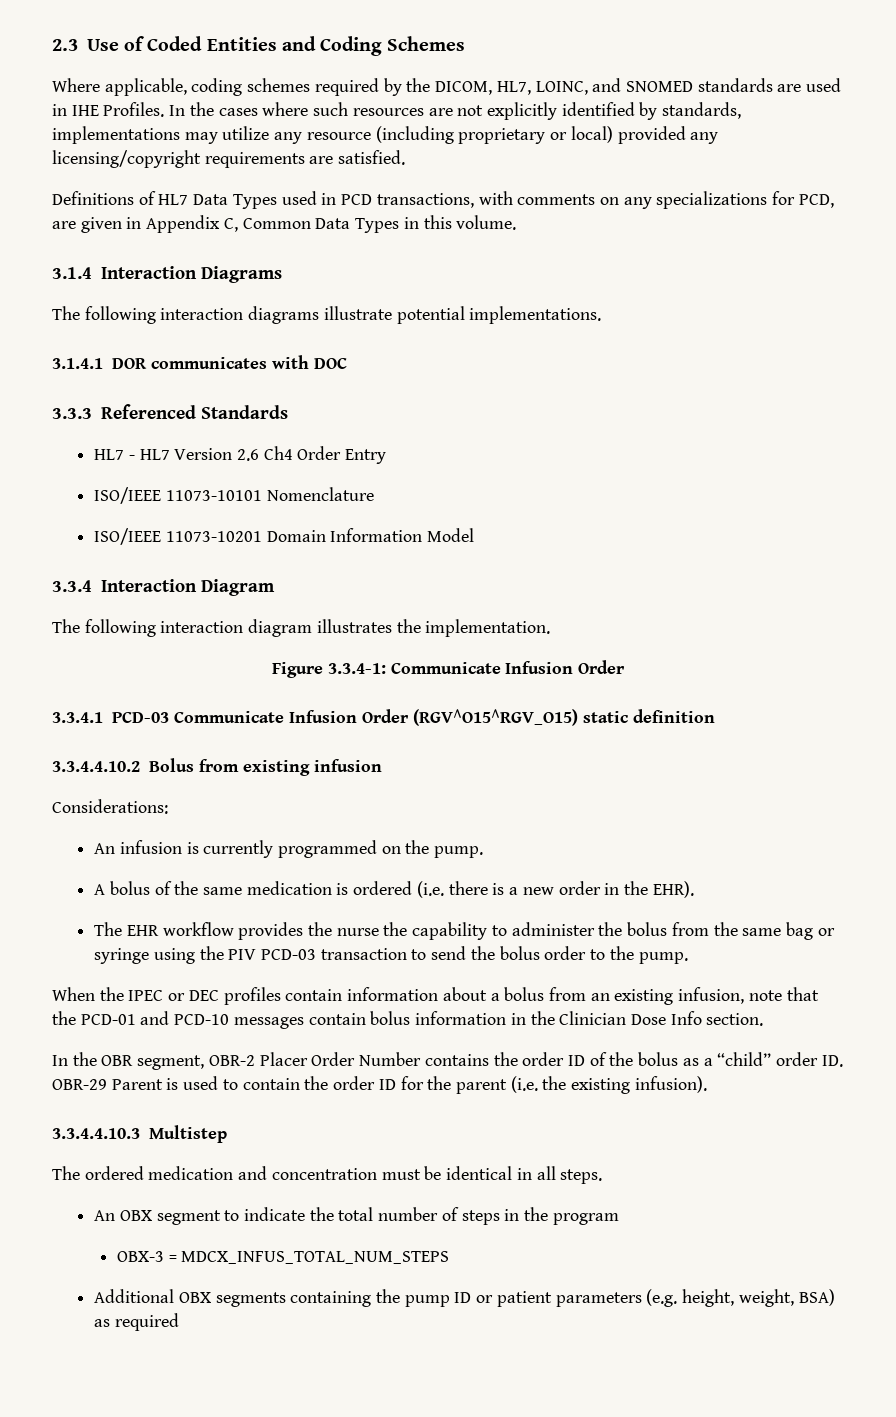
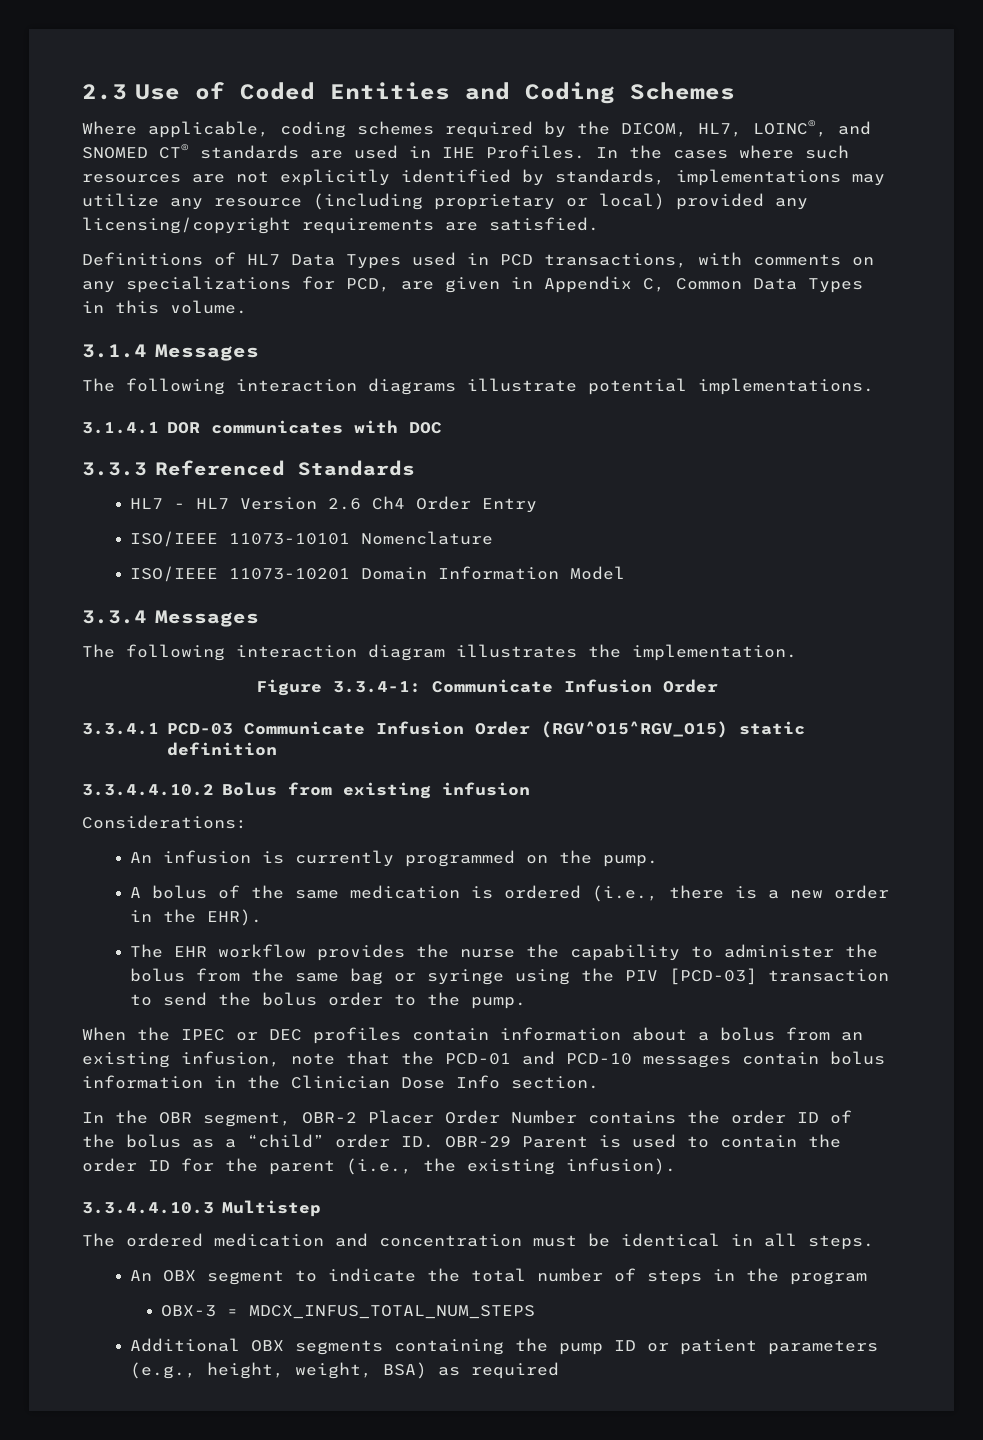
- Where applicable, coding schemes required by the DICOM, HL7, LOINC, and SNOMED standards are used in IHE Profiles.
+ Where applicable, coding schemes required by the DICOM, HL7, LOINC®, and SNOMED CT® standards are used in IHE Profiles.
- 3.1.4 Interaction Diagrams
+ 3.1.4 Messages
- 3.3.4 Interaction Diagram
+ 3.3.4 Messages
- A bolus of the same medication is ordered (i.e. there is a new order in the EHR).
+ A bolus of the same medication is ordered (i.e., there is a new order in the EHR).
- The EHR workflow provides the nurse the capability to administer the bolus from the same bag or syringe using the PIV PCD-03 transaction to send the bolus order to the pump.
+ The EHR workflow provides the nurse the capability to administer the bolus from the same bag or syringe using the PIV [PCD-03] transaction to send the bolus order to the pump.
- In the OBR segment, OBR-2 Placer Order Number contains the order ID of the bolus as a “child” order ID. OBR-29 Parent is used to contain the order ID for the parent (i.e. the existing infusion).
+ In the OBR segment, OBR-2 Placer Order Number contains the order ID of the bolus as a “child” order ID. OBR-29 Parent is used to contain the order ID for the parent (i.e., the existing infusion).
- Additional OBX segments containing the pump ID or patient parameters (e.g. height, weight, BSA) as required
+ Additional OBX segments containing the pump ID or patient parameters (e.g., height, weight, BSA) as required

